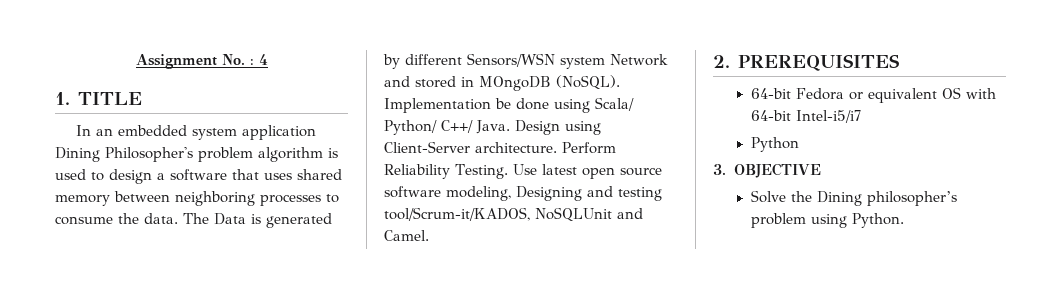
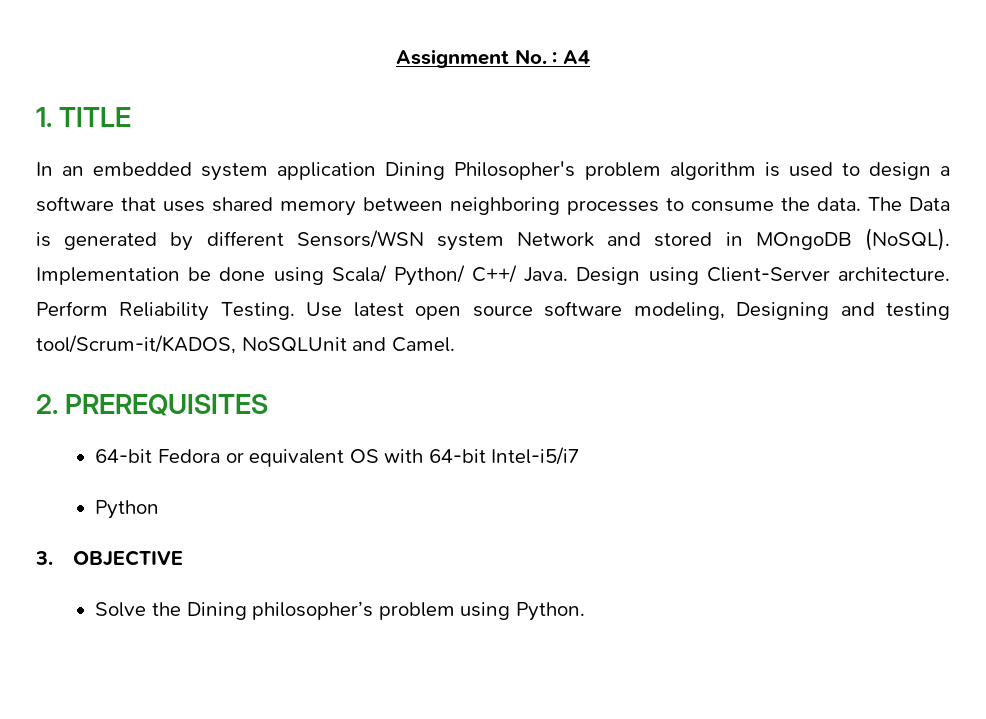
- Assignment No. : 4
+ Assignment No. : A4

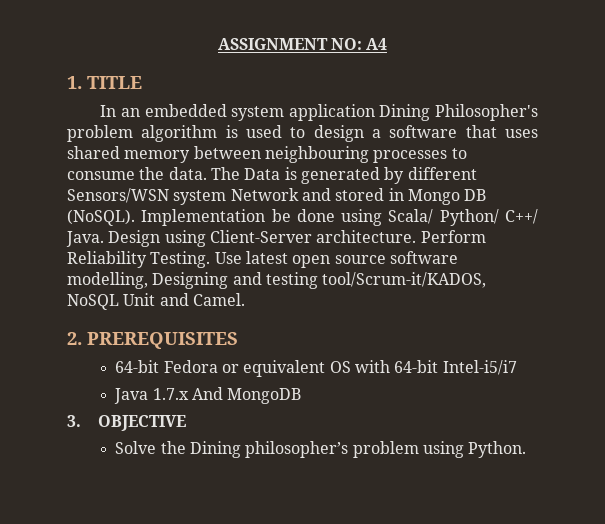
- Assignment No. : A4
+ ASSIGNMENT NO: A4
- In an embedded system application Dining Philosopher's problem algorithm is used to design a software that uses shared memory between neighboring processes to consume the data.
+ In an embedded system application Dining Philosopher's problem algorithm is used to design a software that uses shared memory between neighbouring processes to consume the data.
- The Data is generated by different Sensors/WSN system Network and stored in MOngoDB (NoSQL).
+ The Data is generated by different Sensors/WSN system Network and stored in Mongo DB (NoSQL).
- Use latest open source software modeling, Designing and testing tool/Scrum-it/KADOS, NoSQLUnit and Camel.
+ Use latest open source software modelling, Designing and testing tool/Scrum-it/KADOS, NoSQL Unit and Camel.
- Python
+ Java 1.7.x And MongoDB

